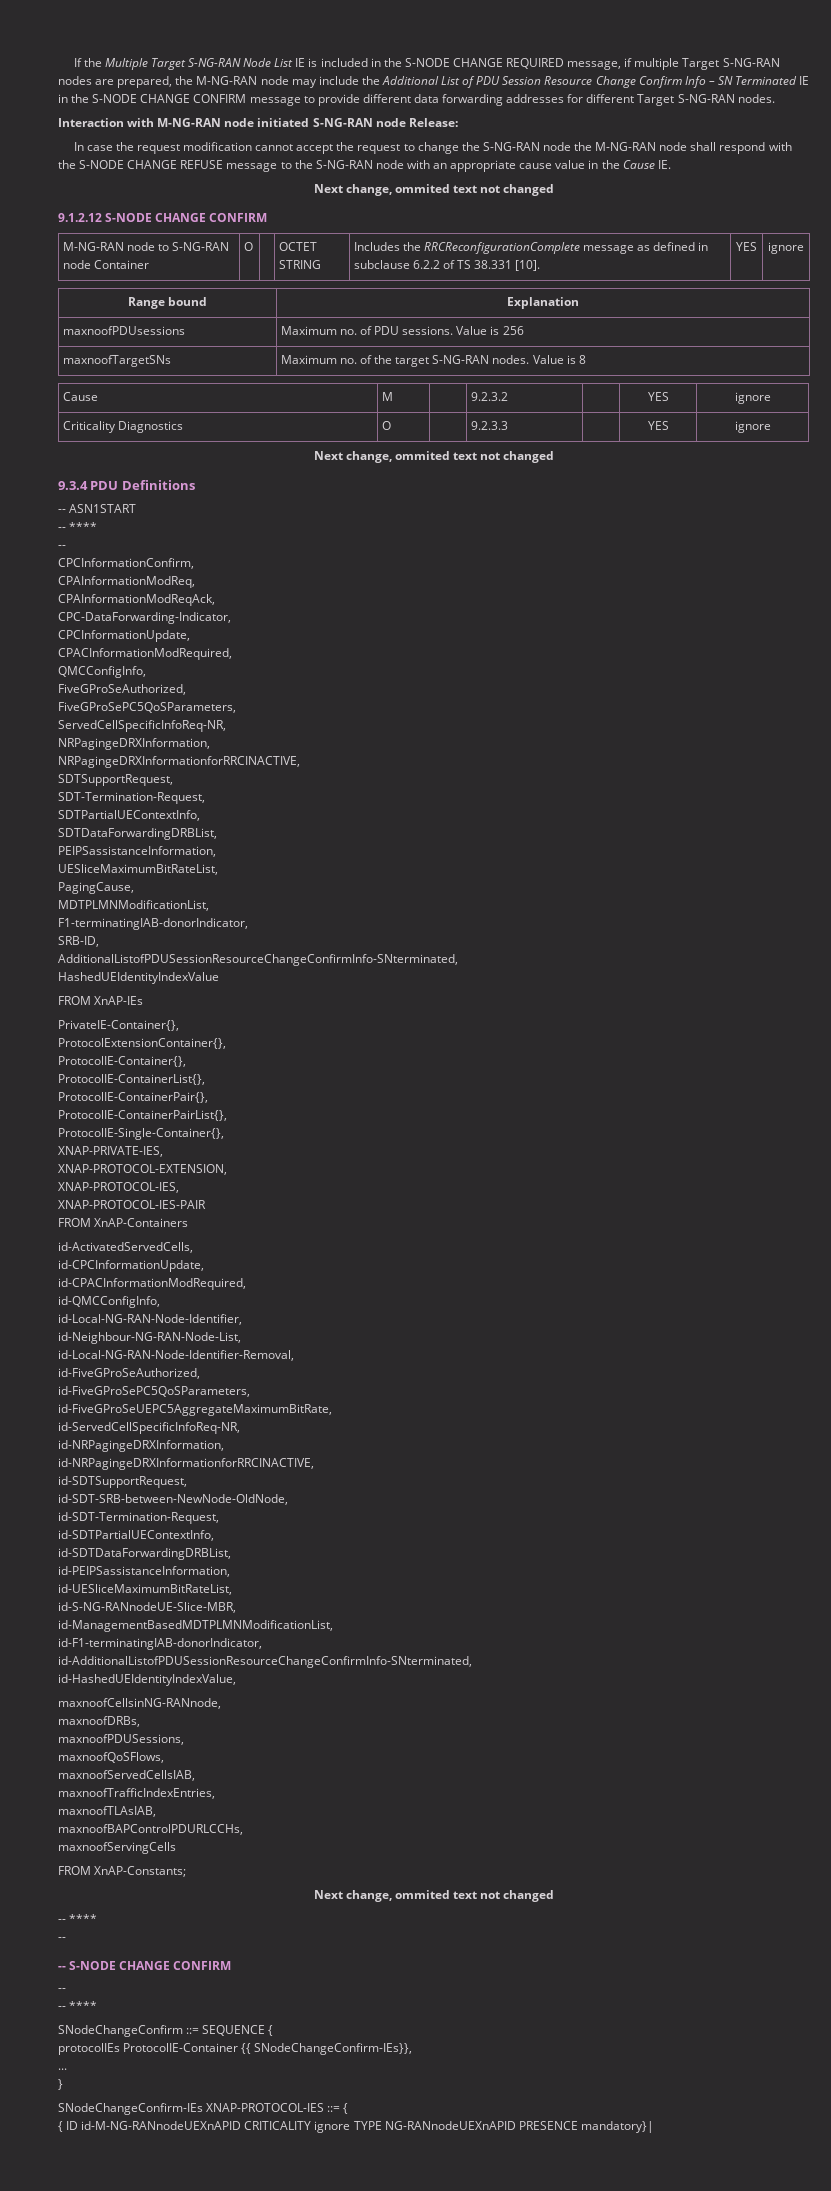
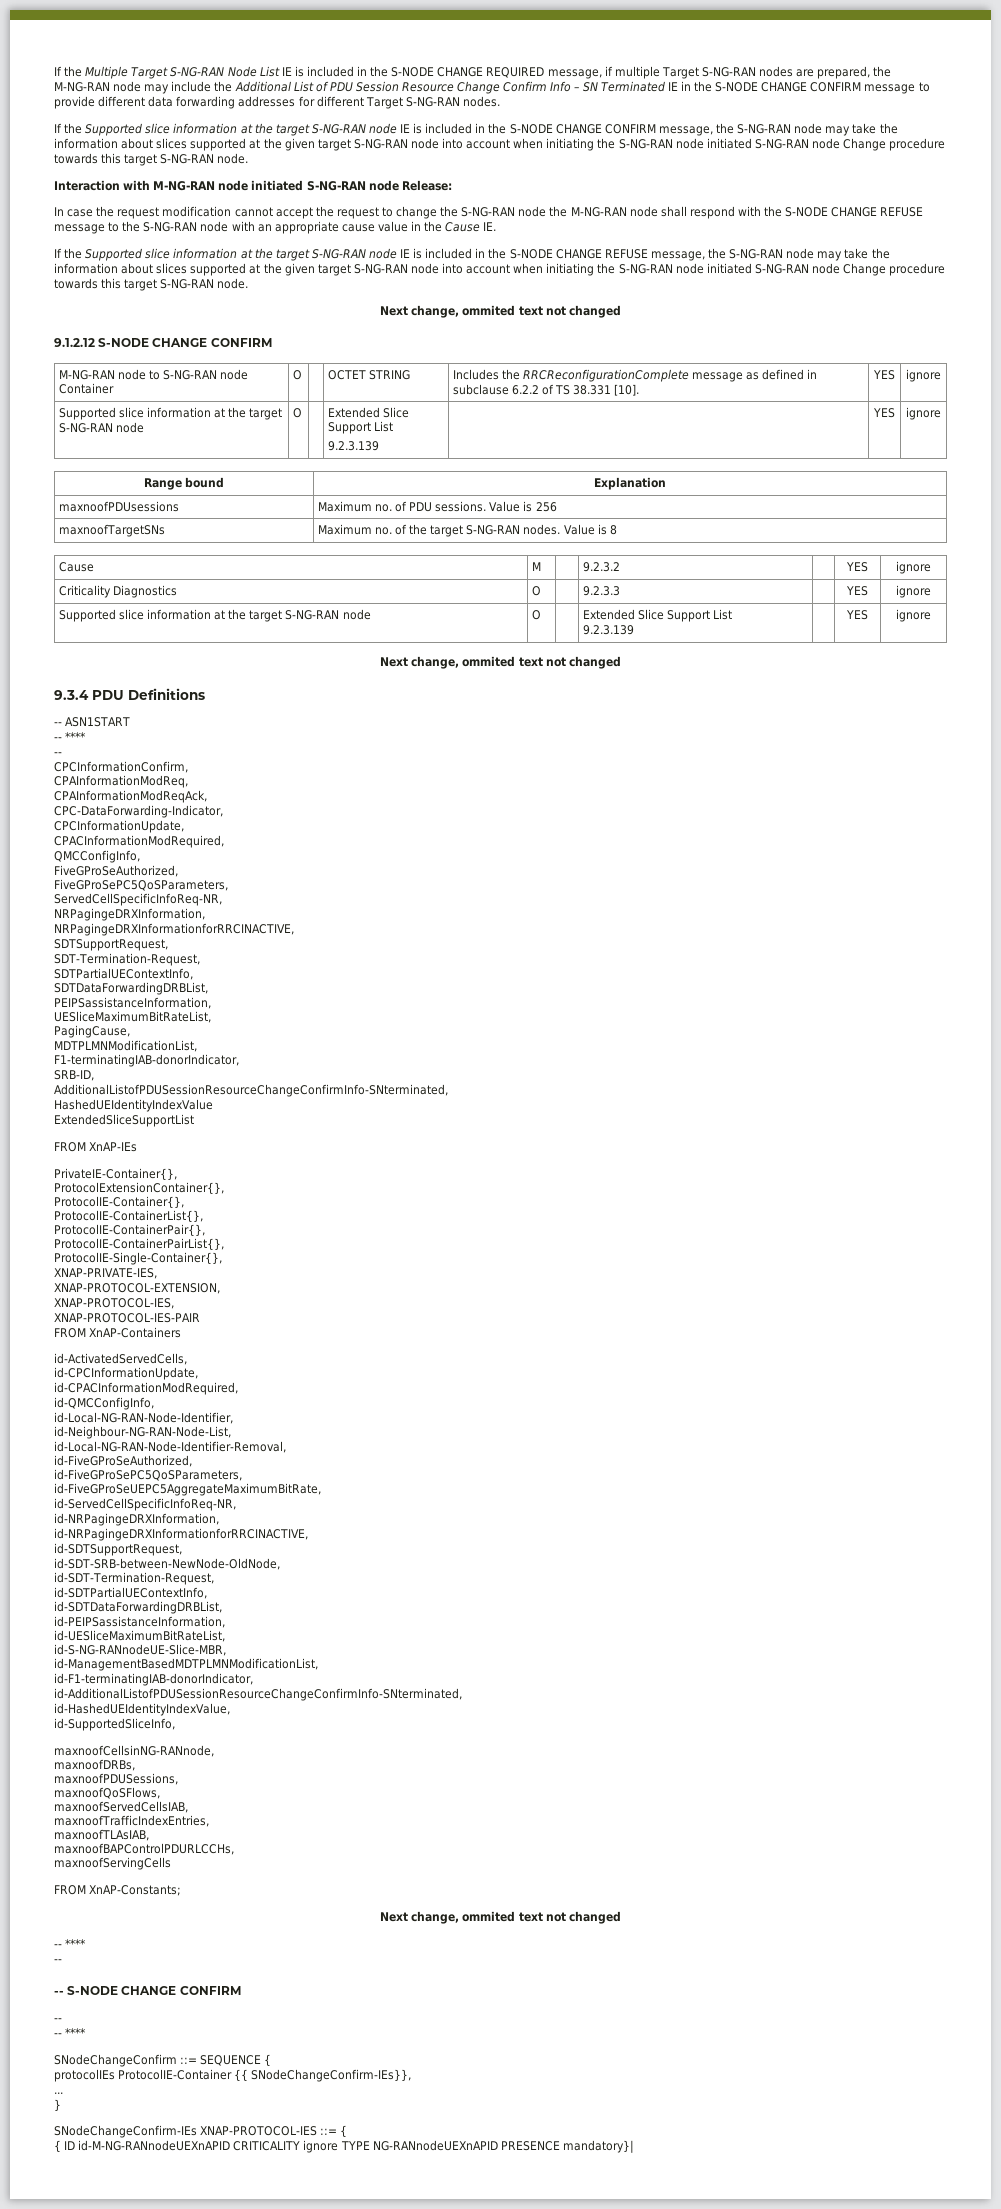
+ If the Supported slice information at the target S-NG-RAN node IE is included in the S-NODE CHANGE CONFIRM message, the S-NG-RAN node may take the information about slices supported at the given target S-NG-RAN node into account when initiating the S-NG-RAN node initiated S-NG-RAN node Change procedure towards this target S-NG-RAN node.
+ If the Supported slice information at the target S-NG-RAN node IE is included in the S-NODE CHANGE REFUSE message, the S-NG-RAN node may take the information about slices supported at the given target S-NG-RAN node into account when initiating the S-NG-RAN node initiated S-NG-RAN node Change procedure towards this target S-NG-RAN node.
  M-NG-RAN node to S-NG-RAN node Container | O | | OCTET STRING | Includes the RRCReconfigurationComplete message as defined in subclause 6.2.2 of TS 38.331 [10]. | YES | ignore
+ Supported slice information at the target S-NG-RAN node | O | | Extended Slice Support List
+ 9.2.3.139 | | YES | ignore
  Criticality Diagnostics | O | | 9.2.3.3 | | YES | ignore
+ Supported slice information at the target S-NG-RAN node | O | | Extended Slice Support List
+ 9.2.3.139 | | YES | ignore
+ ExtendedSliceSupportList
+ id-SupportedSliceInfo,

